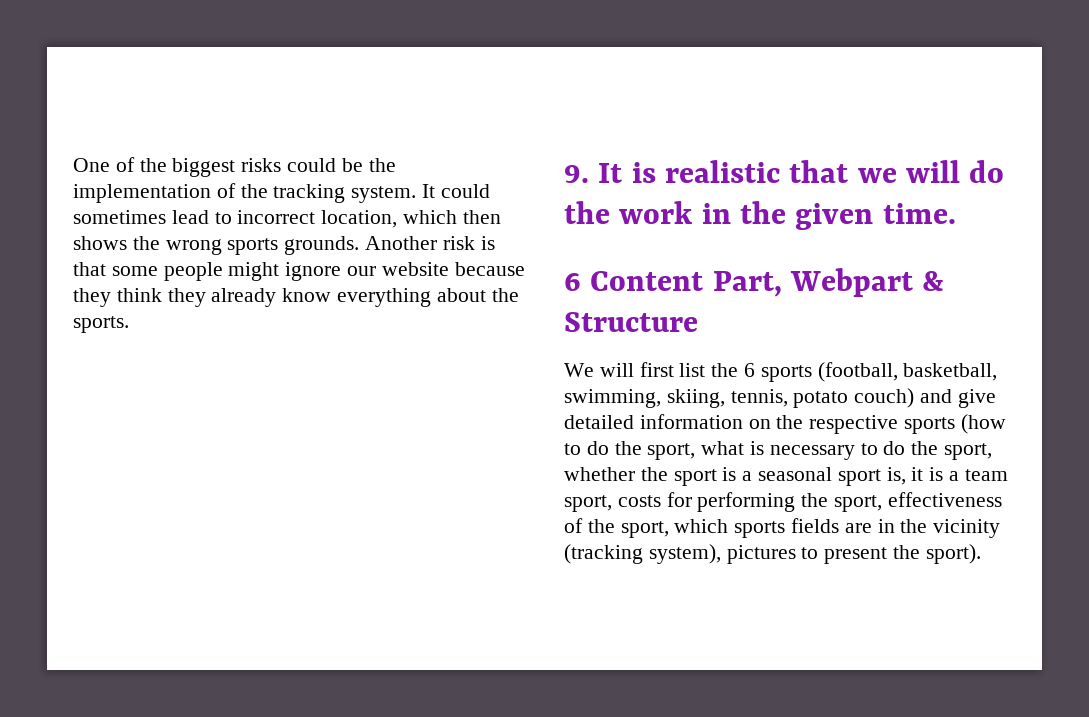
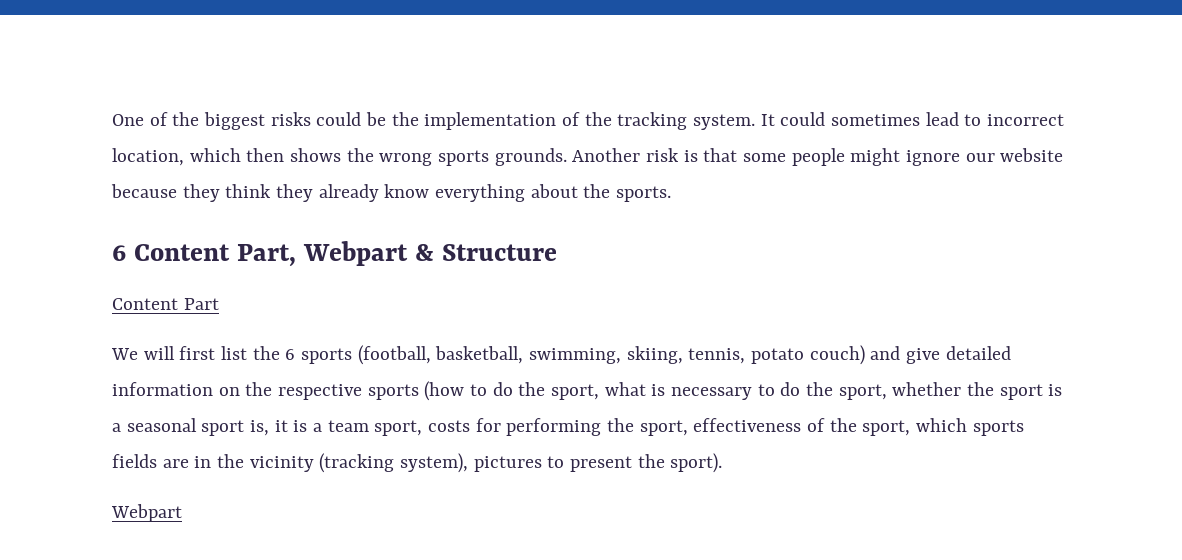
- 9. It is realistic that we will do the work in the given time.
+ Content Part
  We will first list the 6 sports (football, basketball, swimming, skiing, tennis, potato couch) and give detailed information on the respective sports (how to do the sport, what is necessary to do the sport, whether the sport is a seasonal sport is, it is a team sport, costs for performing the sport, effectiveness of the sport, which sports fields are in the vicinity (tracking system), pictures to present the sport).
+ Webpart

